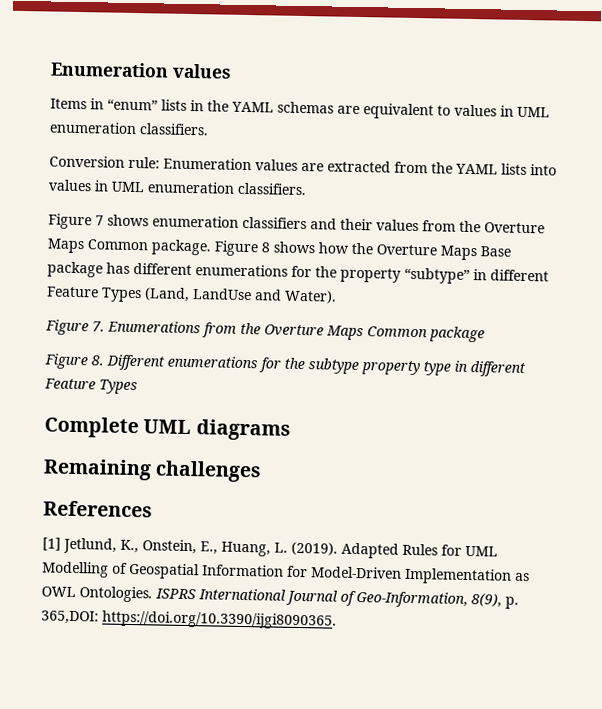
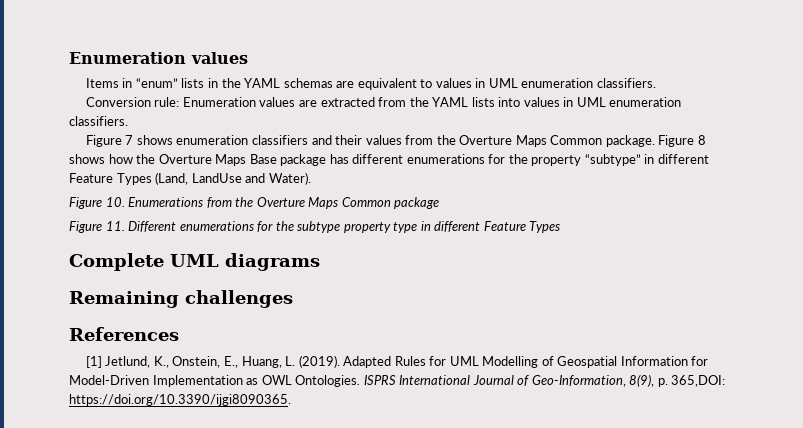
- Figure 7. Enumerations from the Overture Maps Common package
+ Figure 10. Enumerations from the Overture Maps Common package
- Figure 8. Different enumerations for the subtype property type in different Feature Types
+ Figure 11. Different enumerations for the subtype property type in different Feature Types

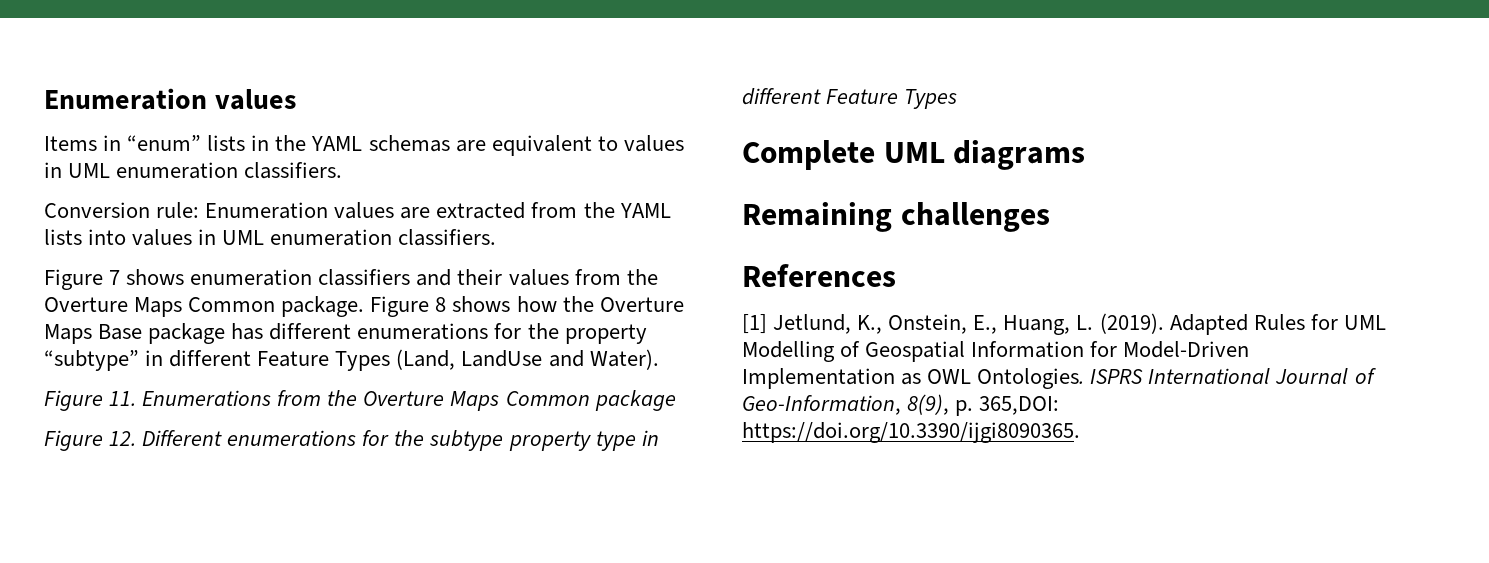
- Figure 10. Enumerations from the Overture Maps Common package
+ Figure 11. Enumerations from the Overture Maps Common package
- Figure 11. Different enumerations for the subtype property type in different Feature Types
+ Figure 12. Different enumerations for the subtype property type in different Feature Types

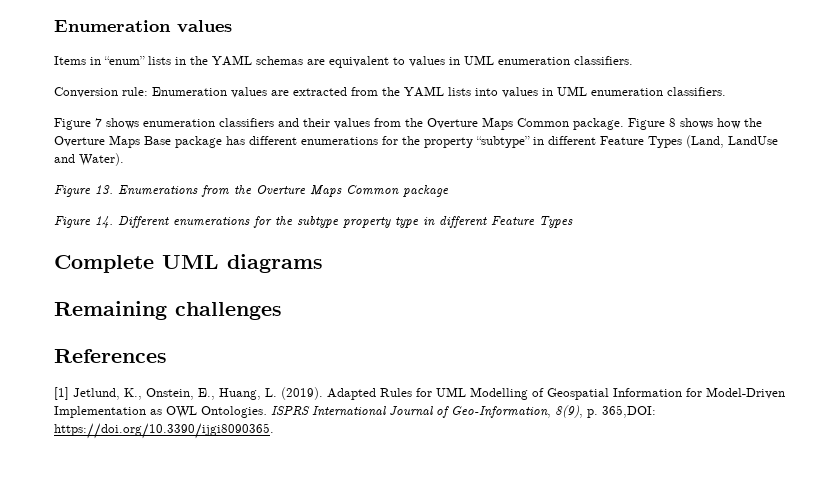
- Figure 11. Enumerations from the Overture Maps Common package
+ Figure 13. Enumerations from the Overture Maps Common package
- Figure 12. Different enumerations for the subtype property type in different Feature Types
+ Figure 14. Different enumerations for the subtype property type in different Feature Types

